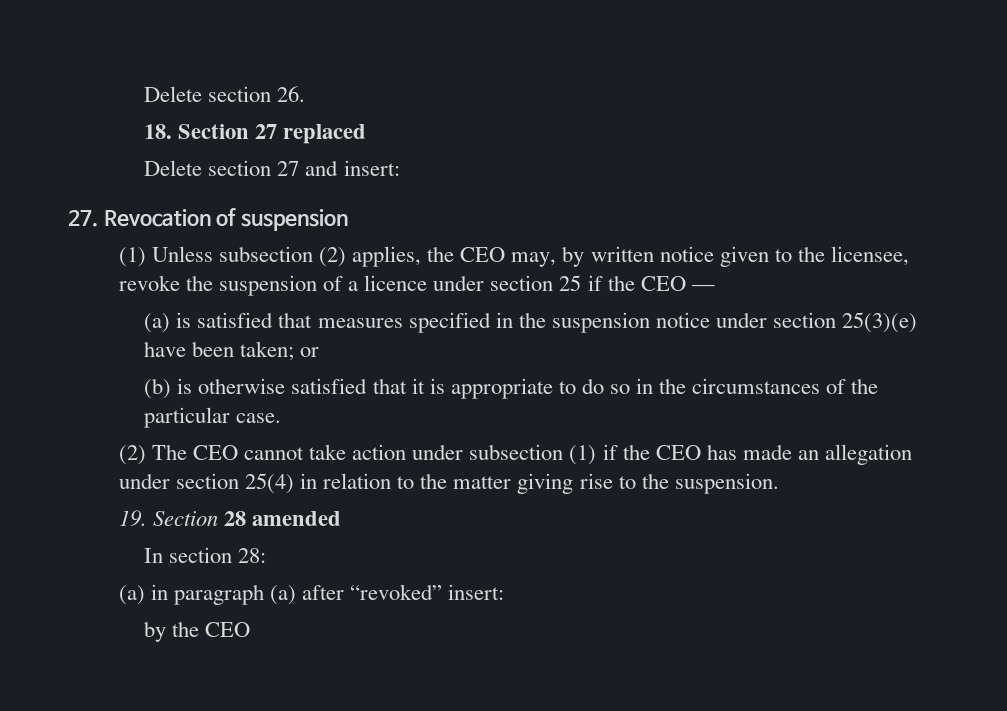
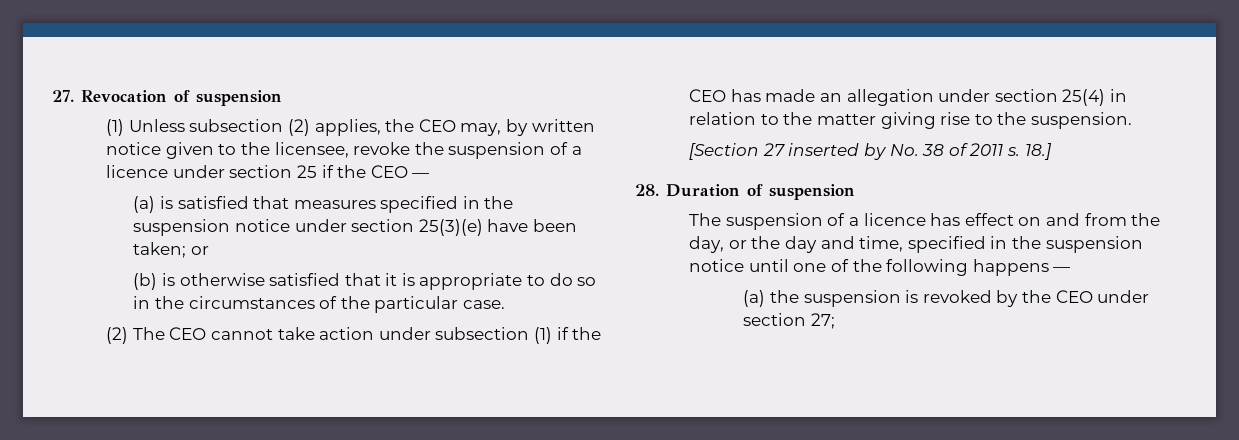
- Delete section 26.
- 18. Section 27 replaced
- Delete section 27 and insert:
- 19. Section 28 amended
- In section 28:
- (a) in paragraph (a) after “revoked” insert:
- by the CEO
+ [Section 27 inserted by No. 38 of 2011 s. 18.]
+ 28. Duration of suspension
+ The suspension of a licence has effect on and from the day, or the day and time, specified in the suspension notice until one of the following happens —
+ (a) the suspension is revoked by the CEO under section 27;

